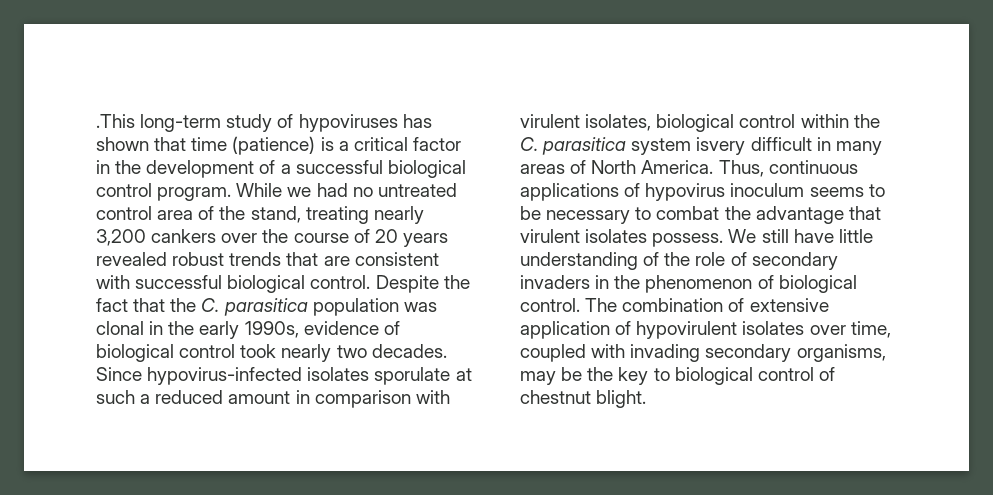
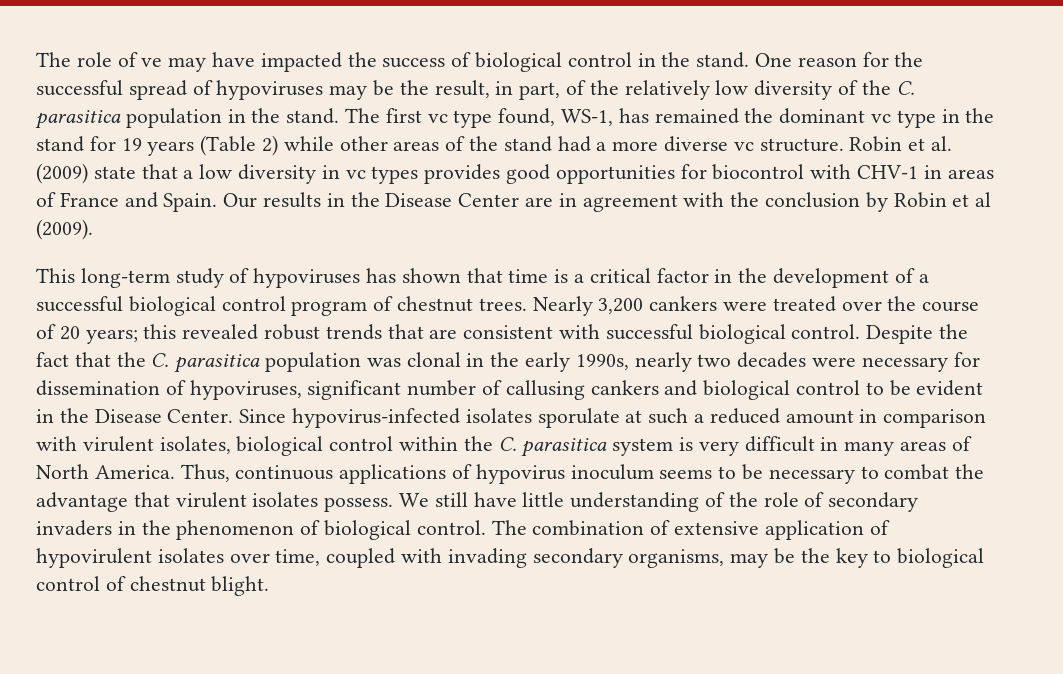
- .This long-term study of hypoviruses has shown that time (patience) is a critical factor in the development of a successful biological control program. While we had no untreated control area of the stand, treating nearly 3,200 cankers over the course of 20 years revealed robust trends that are consistent with successful biological control.
+ The role of ve may have impacted the success of biological control in the stand. One reason for the successful spread of hypoviruses may be the result, in part, of the relatively low diversity of the C. parasitica population in the stand. The first vc type found, WS-1, has remained the dominant vc type in the stand for 19 years (Table 2) while other areas of the stand had a more diverse vc structure. Robin et al. (2009) state that a low diversity in vc types provides good opportunities for biocontrol with CHV-1 in areas of France and Spain. Our results in the Disease Center are in agreement with the conclusion by Robin et al (2009).
+ This long-term study of hypoviruses has shown that time is a critical factor in the development of a successful biological control program of chestnut trees. Nearly 3,200 cankers were treated over the course of 20 years; this revealed robust trends that are consistent with successful biological control.
- Despite the fact that the C. parasitica population was clonal in the early 1990s, evidence of biological control took nearly two decades.
+ Despite the fact that the C. parasitica population was clonal in the early 1990s, nearly two decades were necessary for dissemination of hypoviruses, significant number of callusing cankers and biological control to be evident in the Disease Center.
- Since hypovirus-infected isolates sporulate at such a reduced amount in comparison with virulent isolates, biological control within the C. parasitica system isvery difficult in many areas of North America.
+ Since hypovirus-infected isolates sporulate at such a reduced amount in comparison with virulent isolates, biological control within the C. parasitica system is very difficult in many areas of North America.

